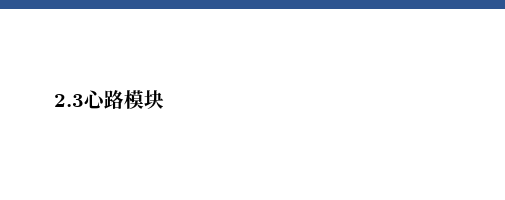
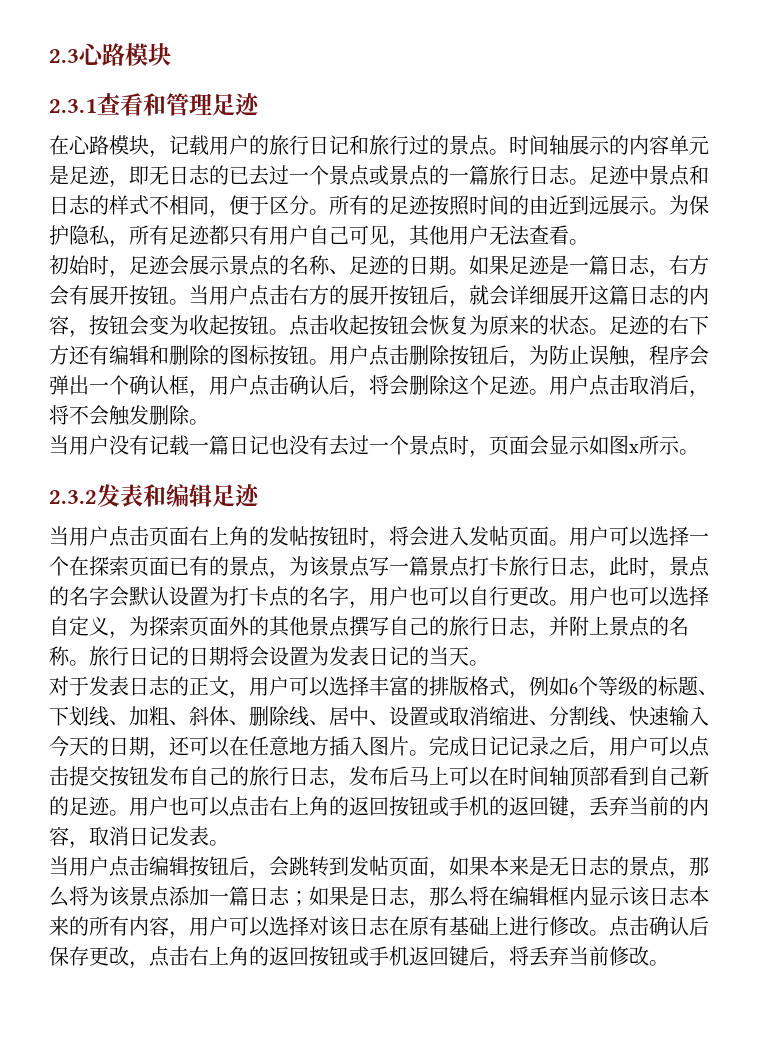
+ 2.3.1查看和管理足迹
+ 在心路模块，记载用户的旅行日记和旅行过的景点。时间轴展示的内容单元是足迹，即无日志的已去过一个景点或景点的一篇旅行日志。足迹中景点和日志的样式不相同，便于区分。所有的足迹按照时间的由近到远展示。为保护隐私，所有足迹都只有用户自己可见，其他用户无法查看。
+ 初始时，足迹会展示景点的名称、足迹的日期。如果足迹是一篇日志，右方会有展开按钮。当用户点击右方的展开按钮后，就会详细展开这篇日志的内容，按钮会变为收起按钮。点击收起按钮会恢复为原来的状态。足迹的右下方还有编辑和删除的图标按钮。用户点击删除按钮后，为防止误触，程序会弹出一个确认框，用户点击确认后，将会删除这个足迹。用户点击取消后，将不会触发删除。
+ 当用户没有记载一篇日记也没有去过一个景点时，页面会显示如图x所示。
+ 2.3.2发表和编辑足迹
+ 当用户点击页面右上角的发帖按钮时，将会进入发帖页面。用户可以选择一个在探索页面已有的景点，为该景点写一篇景点打卡旅行日志，此时，景点的名字会默认设置为打卡点的名字，用户也可以自行更改。用户也可以选择自定义，为探索页面外的其他景点撰写自己的旅行日志，并附上景点的名称。旅行日记的日期将会设置为发表日记的当天。
+ 对于发表日志的正文，用户可以选择丰富的排版格式，例如6个等级的标题、下划线、加粗、斜体、删除线、居中、设置或取消缩进、分割线、快速输入今天的日期，还可以在任意地方插入图片。完成日记记录之后，用户可以点击提交按钮发布自己的旅行日志，发布后马上可以在时间轴顶部看到自己新的足迹。用户也可以点击右上角的返回按钮或手机的返回键，丢弃当前的内容，取消日记发表。
+ 当用户点击编辑按钮后，会跳转到发帖页面，如果本来是无日志的景点，那么将为该景点添加一篇日志；如果是日志，那么将在编辑框内显示该日志本来的所有内容，用户可以选择对该日志在原有基础上进行修改。点击确认后保存更改，点击右上角的返回按钮或手机返回键后，将丢弃当前修改。

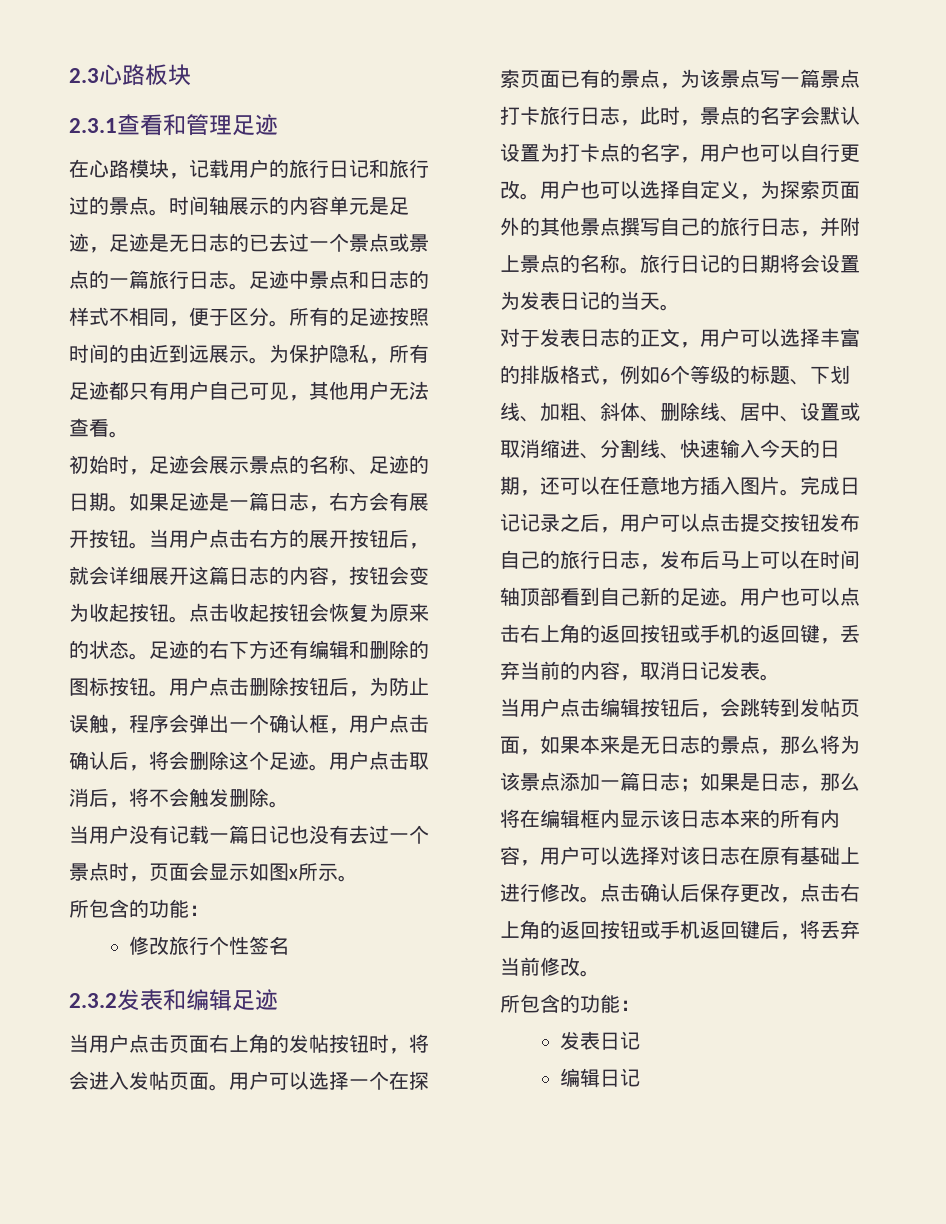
- 2.3心路模块
+ 2.3心路板块
- 时间轴展示的内容单元是足迹，即无日志的已去过一个景点或景点的一篇旅行日志。
+ 时间轴展示的内容单元是足迹，足迹是无日志的已去过一个景点或景点的一篇旅行日志。
  当用户没有记载一篇日记也没有去过一个景点时，页面会显示如图x所示。
+ 所包含的功能：
+ 修改旅行个性签名
  点击确认后保存更改，点击右上角的返回按钮或手机返回键后，将丢弃当前修改。
+ 所包含的功能：
+ 发表日记
+ 编辑日记

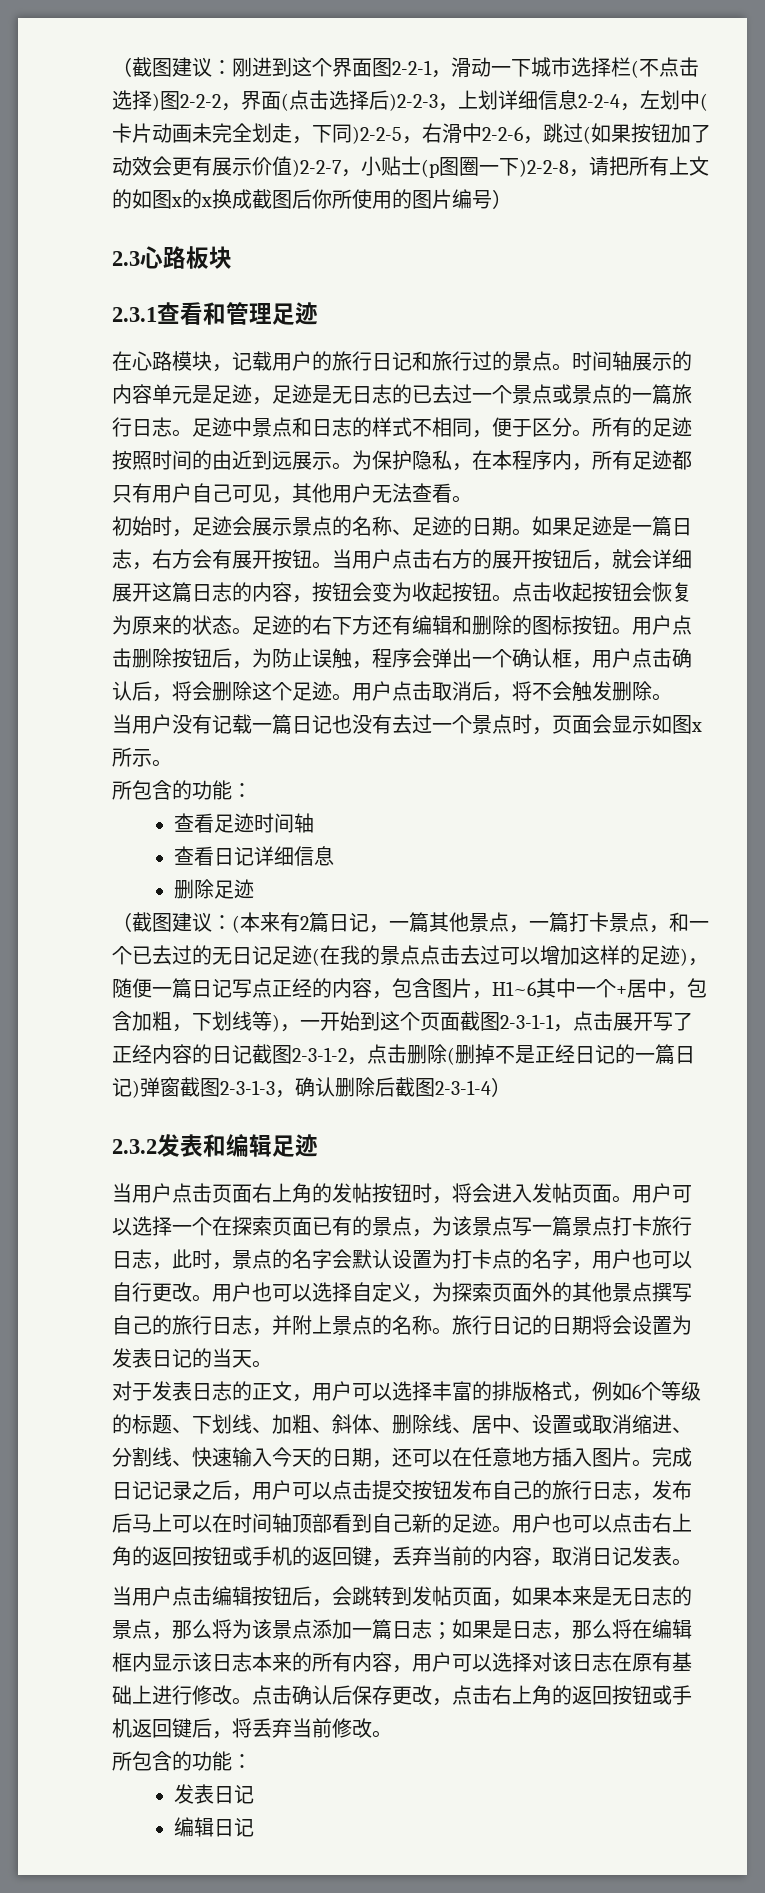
+ （截图建议：刚进到这个界面图2-2-1，滑动一下城市选择栏(不点击选择)图2-2-2，界面(点击选择后)2-2-3，上划详细信息2-2-4，左划中(卡片动画未完全划走，下同)2-2-5，右滑中2-2-6，跳过(如果按钮加了动效会更有展示价值)2-2-7，小贴士(p图圈一下)2-2-8，请把所有上文的如图x的x换成截图后你所使用的图片编号）
- 为保护隐私，所有足迹都只有用户自己可见，其他用户无法查看。
+ 为保护隐私，在本程序内，所有足迹都只有用户自己可见，其他用户无法查看。
- 修改旅行个性签名
+ 查看足迹时间轴
+ 查看日记详细信息
+ 删除足迹
+ （截图建议：(本来有2篇日记，一篇其他景点，一篇打卡景点，和一个已去过的无日记足迹(在我的景点点击去过可以增加这样的足迹)，随便一篇日记写点正经的内容，包含图片，H1~6其中一个+居中，包含加粗，下划线等)，一开始到这个页面截图2-3-1-1，点击展开写了正经内容的日记截图2-3-1-2，点击删除(删掉不是正经日记的一篇日记)弹窗截图2-3-1-3，确认删除后截图2-3-1-4）

